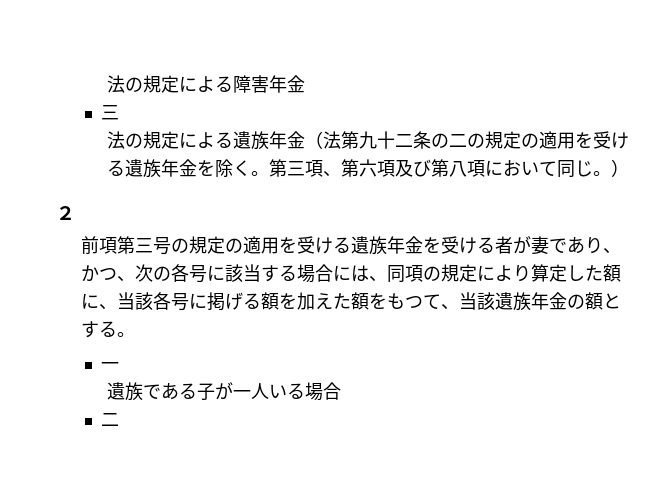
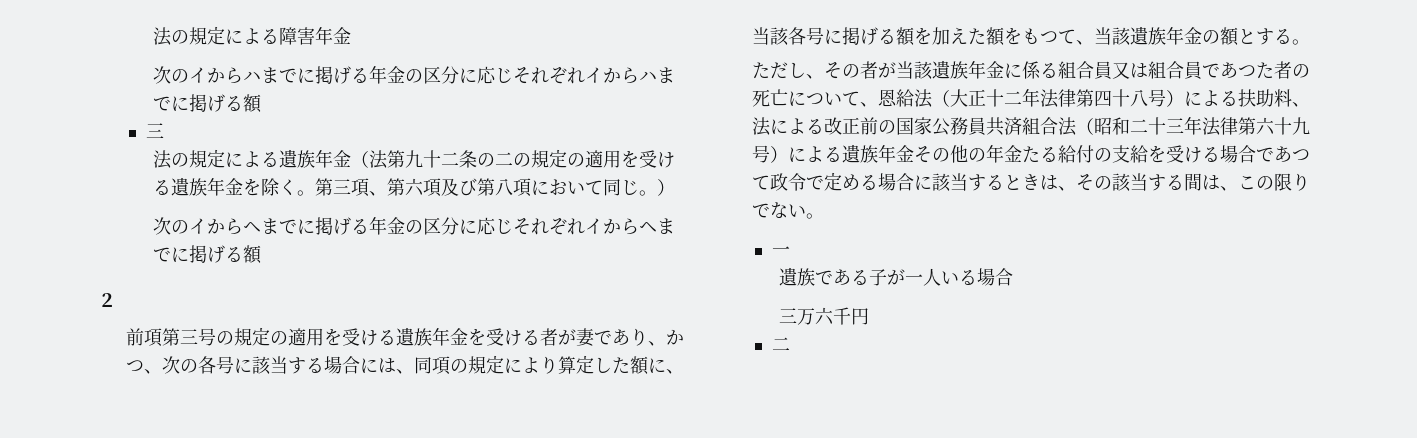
+ 次のイからハまでに掲げる年金の区分に応じそれぞれイからハまでに掲げる額
+ 次のイからヘまでに掲げる年金の区分に応じそれぞれイからヘまでに掲げる額
+ ただし、その者が当該遺族年金に係る組合員又は組合員であつた者の死亡について、恩給法（大正十二年法律第四十八号）による扶助料、法による改正前の国家公務員共済組合法（昭和二十三年法律第六十九号）による遺族年金その他の年金たる給付の支給を受ける場合であつて政令で定める場合に該当するときは、その該当する間は、この限りでない。
+ 三万六千円

